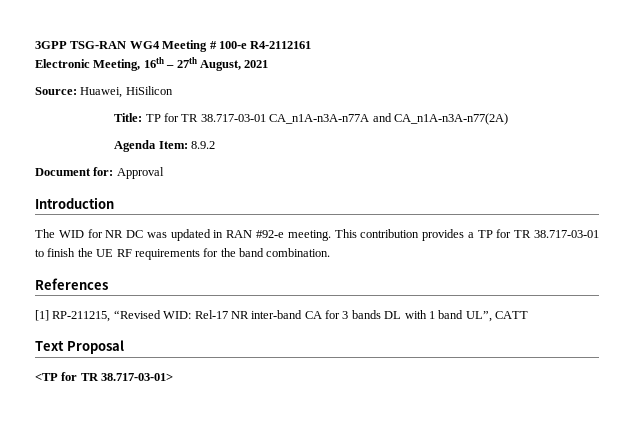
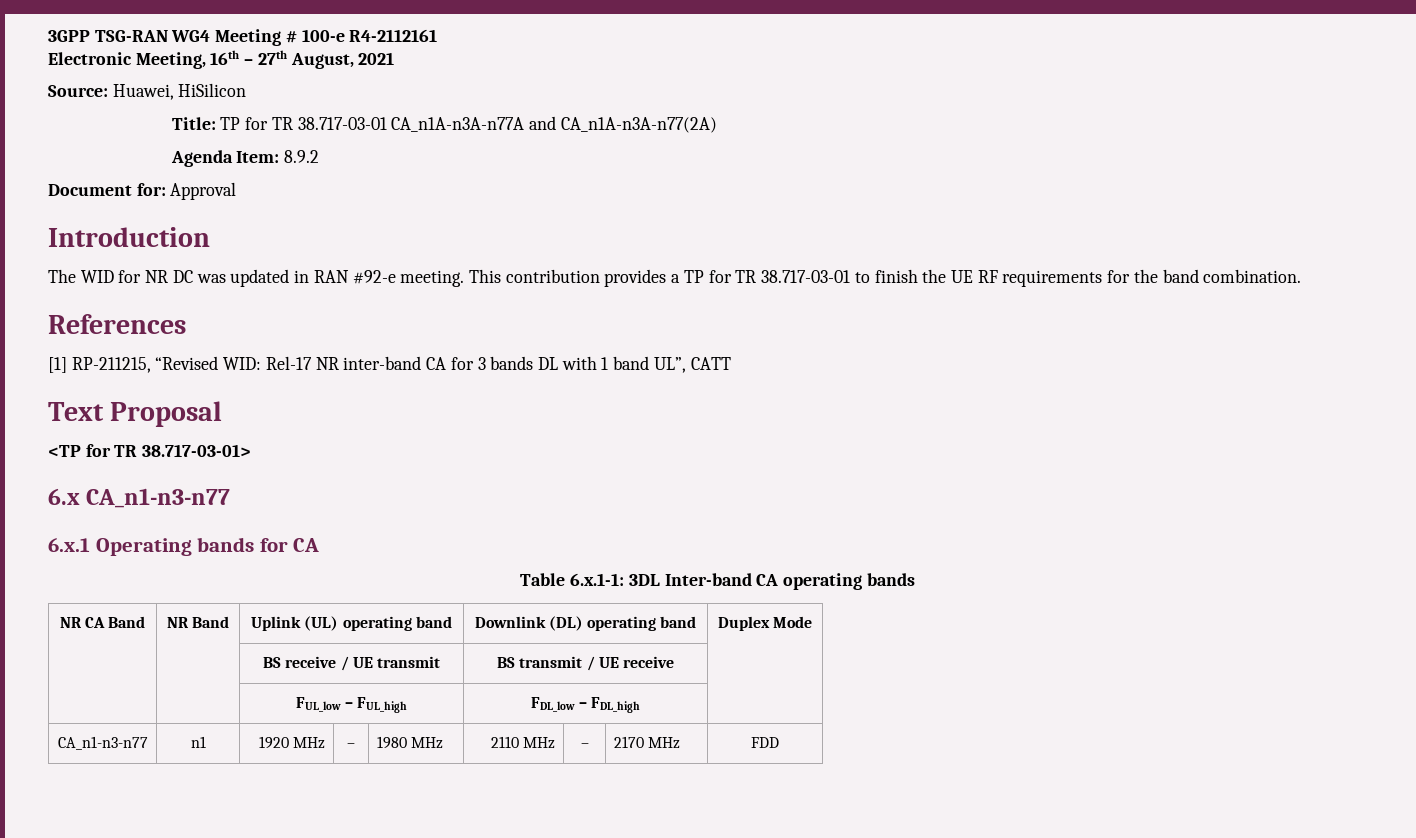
+ 6.x CA_n1-n3-n77
+ 6.x.1 Operating bands for CA
+ Table 6.x.1-1: 3DL Inter-band CA operating bands
+ NR CA Band | NR Band | Uplink (UL) operating band | Downlink (DL) operating band | Duplex Mode
+ | | BS receive / UE transmit | BS transmit / UE receive |
+ | | FUL_low – FUL_high | FDL_low – FDL_high |
+ CA_n1-n3-n77 | n1 | 1920 MHz | – | 1980 MHz | 2110 MHz | – | 2170 MHz | FDD

